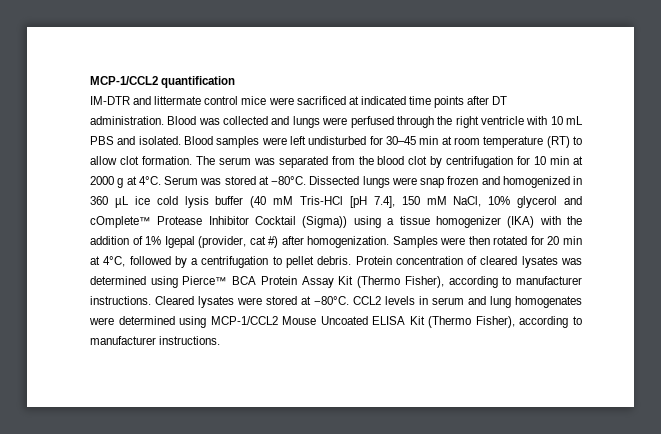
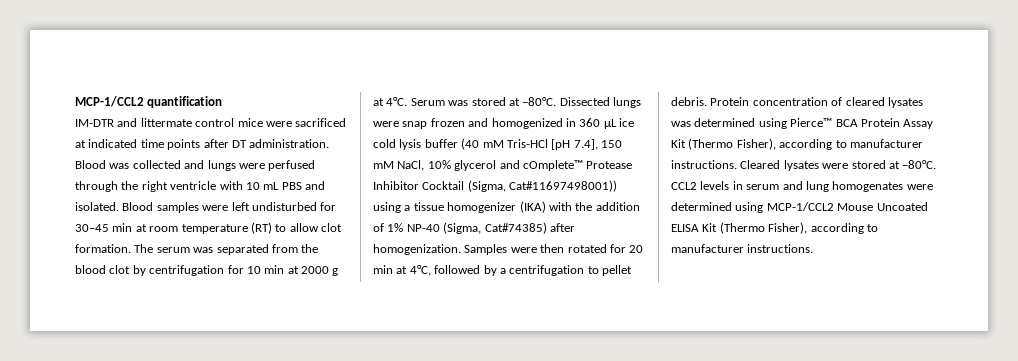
- Dissected lungs were snap frozen and homogenized in 360 µL ice cold lysis buffer (40 mM Tris-HCl [pH 7.4], 150 mM NaCl, 10% glycerol and cOmplete™ Protease Inhibitor Cocktail (Sigma)) using a tissue homogenizer (IKA) with the addition of 1% Igepal (provider, cat #) after homogenization.
+ Dissected lungs were snap frozen and homogenized in 360 µL ice cold lysis buffer (40 mM Tris-HCl [pH 7.4], 150 mM NaCl, 10% glycerol and cOmplete™ Protease Inhibitor Cocktail (Sigma, Cat#11697498001)) using a tissue homogenizer (IKA) with the addition of 1% NP-40 (Sigma, Cat#74385) after homogenization.

